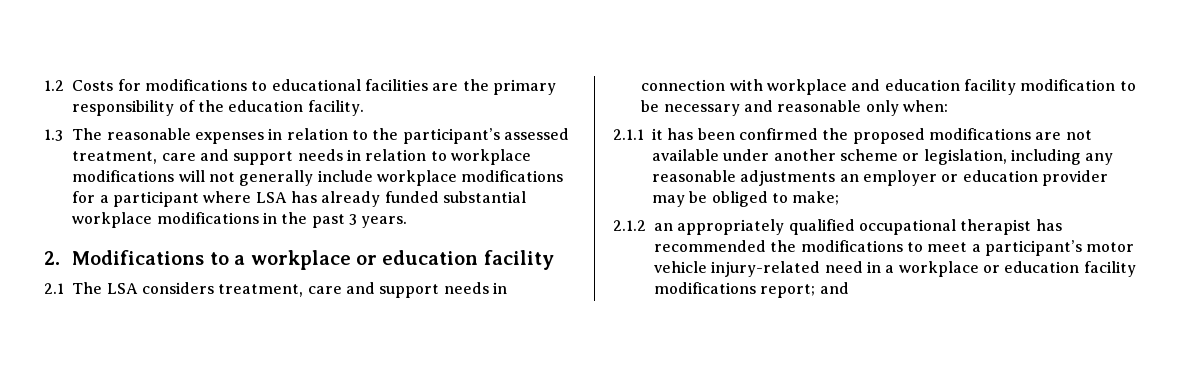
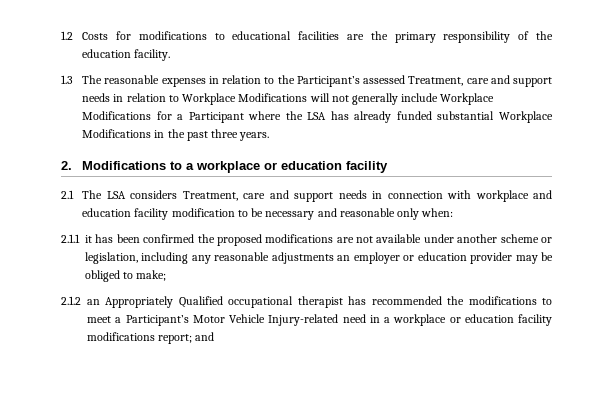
- 1.3 The reasonable expenses in relation to the participant’s assessed treatment, care and support needs in relation to workplace modifications will not generally include workplace modifications for a participant where LSA has already funded substantial workplace modifications in the past 3 years.
+ 1.3 The reasonable expenses in relation to the Participant’s assessed Treatment, care and support needs in relation to Workplace Modifications will not generally include Workplace Modifications for a Participant where the LSA has already funded substantial Workplace Modifications in the past three years.
- 2.1 The LSA considers treatment, care and support needs in connection with workplace and education facility modification to be necessary and reasonable only when:
+ 2.1 The LSA considers Treatment, care and support needs in connection with workplace and education facility modification to be necessary and reasonable only when:
- 2.1.2 an appropriately qualified occupational therapist has recommended the modifications to meet a participant’s motor vehicle injury-related need in a workplace or education facility modifications report; and
+ 2.1.2 an Appropriately Qualified occupational therapist has recommended the modifications to meet a Participant’s Motor Vehicle Injury-related need in a workplace or education facility modifications report; and

